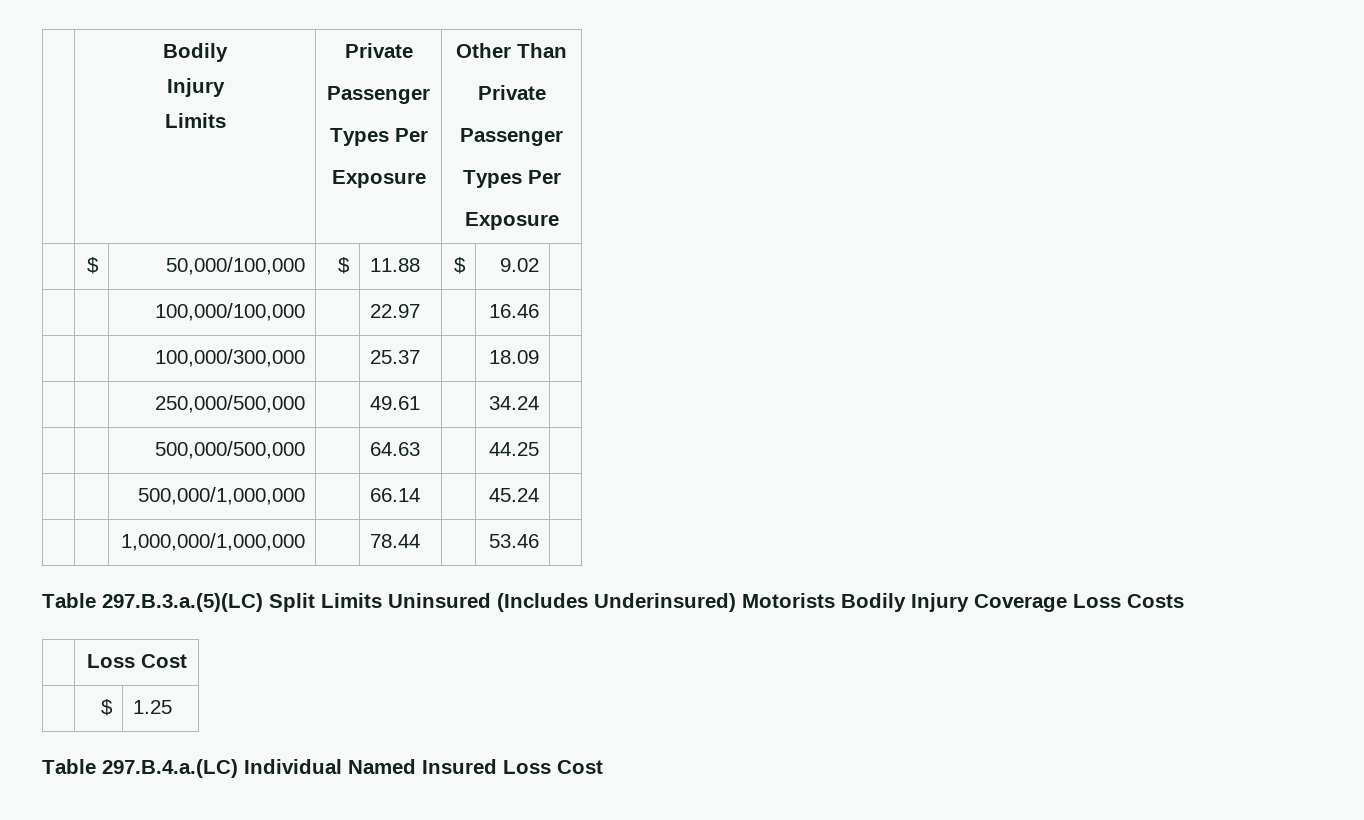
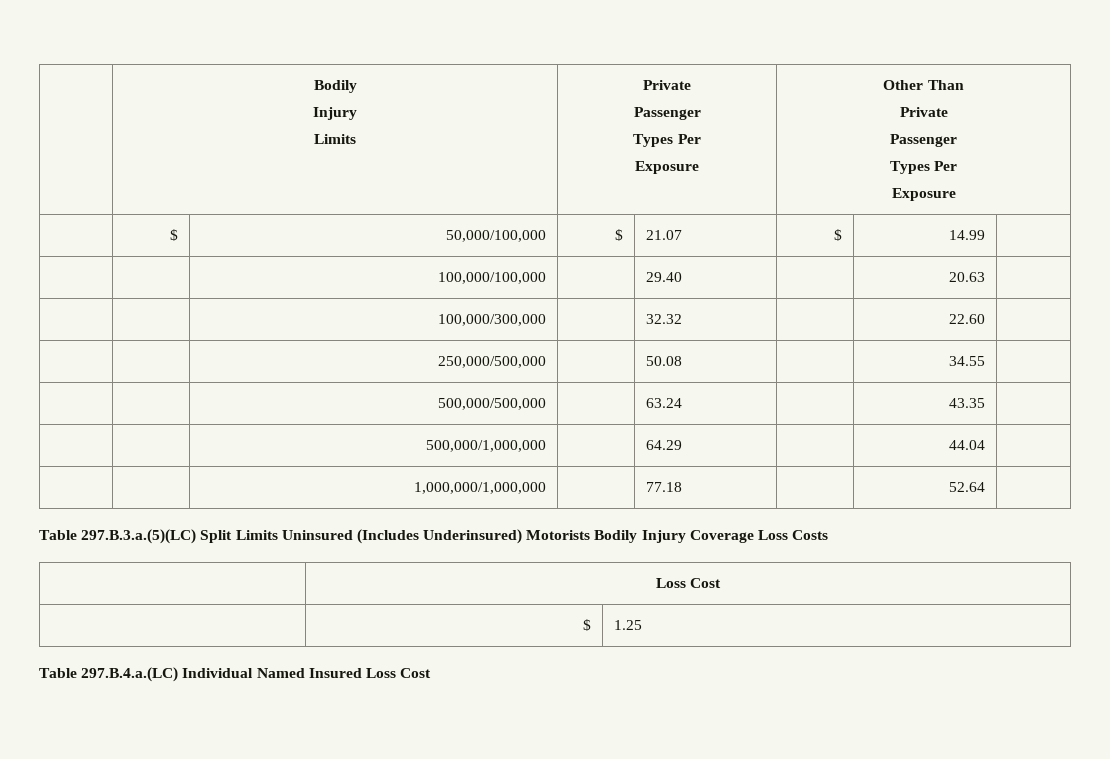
- | $ | 50,000/100,000 | $ | 11.88 | $ | 9.02 |
+ | $ | 50,000/100,000 | $ | 21.07 | $ | 14.99 |
- | | 100,000/100,000 | | 22.97 | | 16.46 |
+ | | 100,000/100,000 | | 29.40 | | 20.63 |
- | | 100,000/300,000 | | 25.37 | | 18.09 |
+ | | 100,000/300,000 | | 32.32 | | 22.60 |
- | | 250,000/500,000 | | 49.61 | | 34.24 |
+ | | 250,000/500,000 | | 50.08 | | 34.55 |
- | | 500,000/500,000 | | 64.63 | | 44.25 |
+ | | 500,000/500,000 | | 63.24 | | 43.35 |
- | | 500,000/1,000,000 | | 66.14 | | 45.24 |
+ | | 500,000/1,000,000 | | 64.29 | | 44.04 |
- | | 1,000,000/1,000,000 | | 78.44 | | 53.46 |
+ | | 1,000,000/1,000,000 | | 77.18 | | 52.64 |

